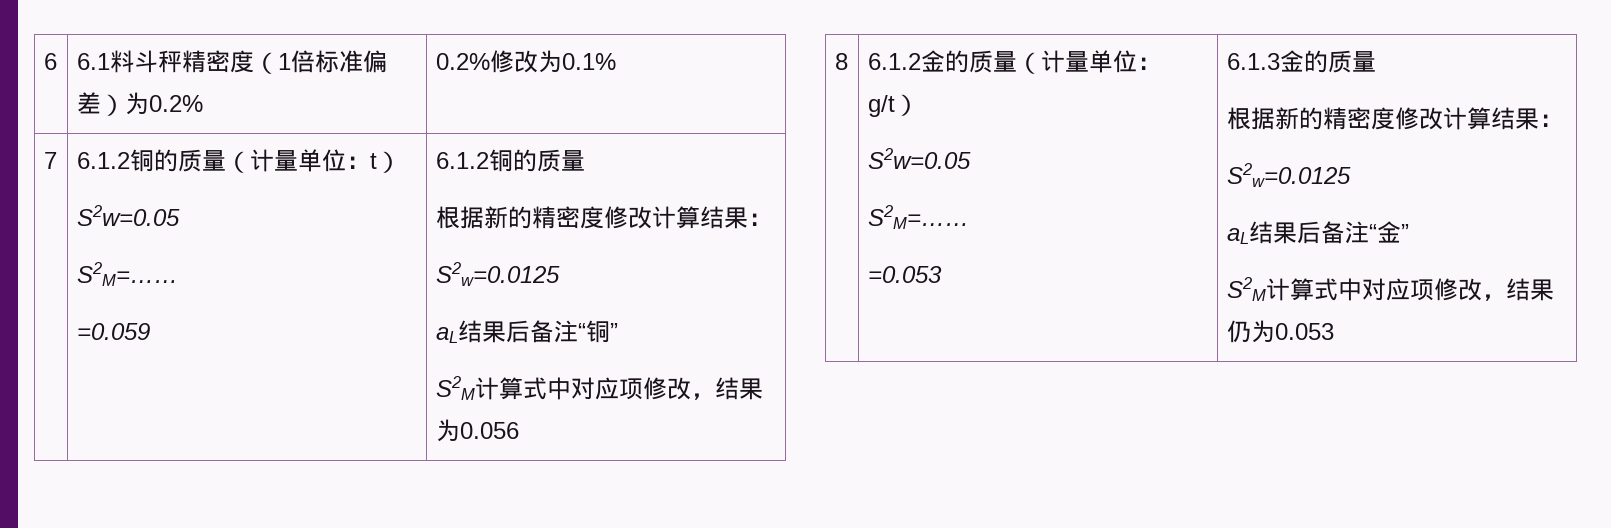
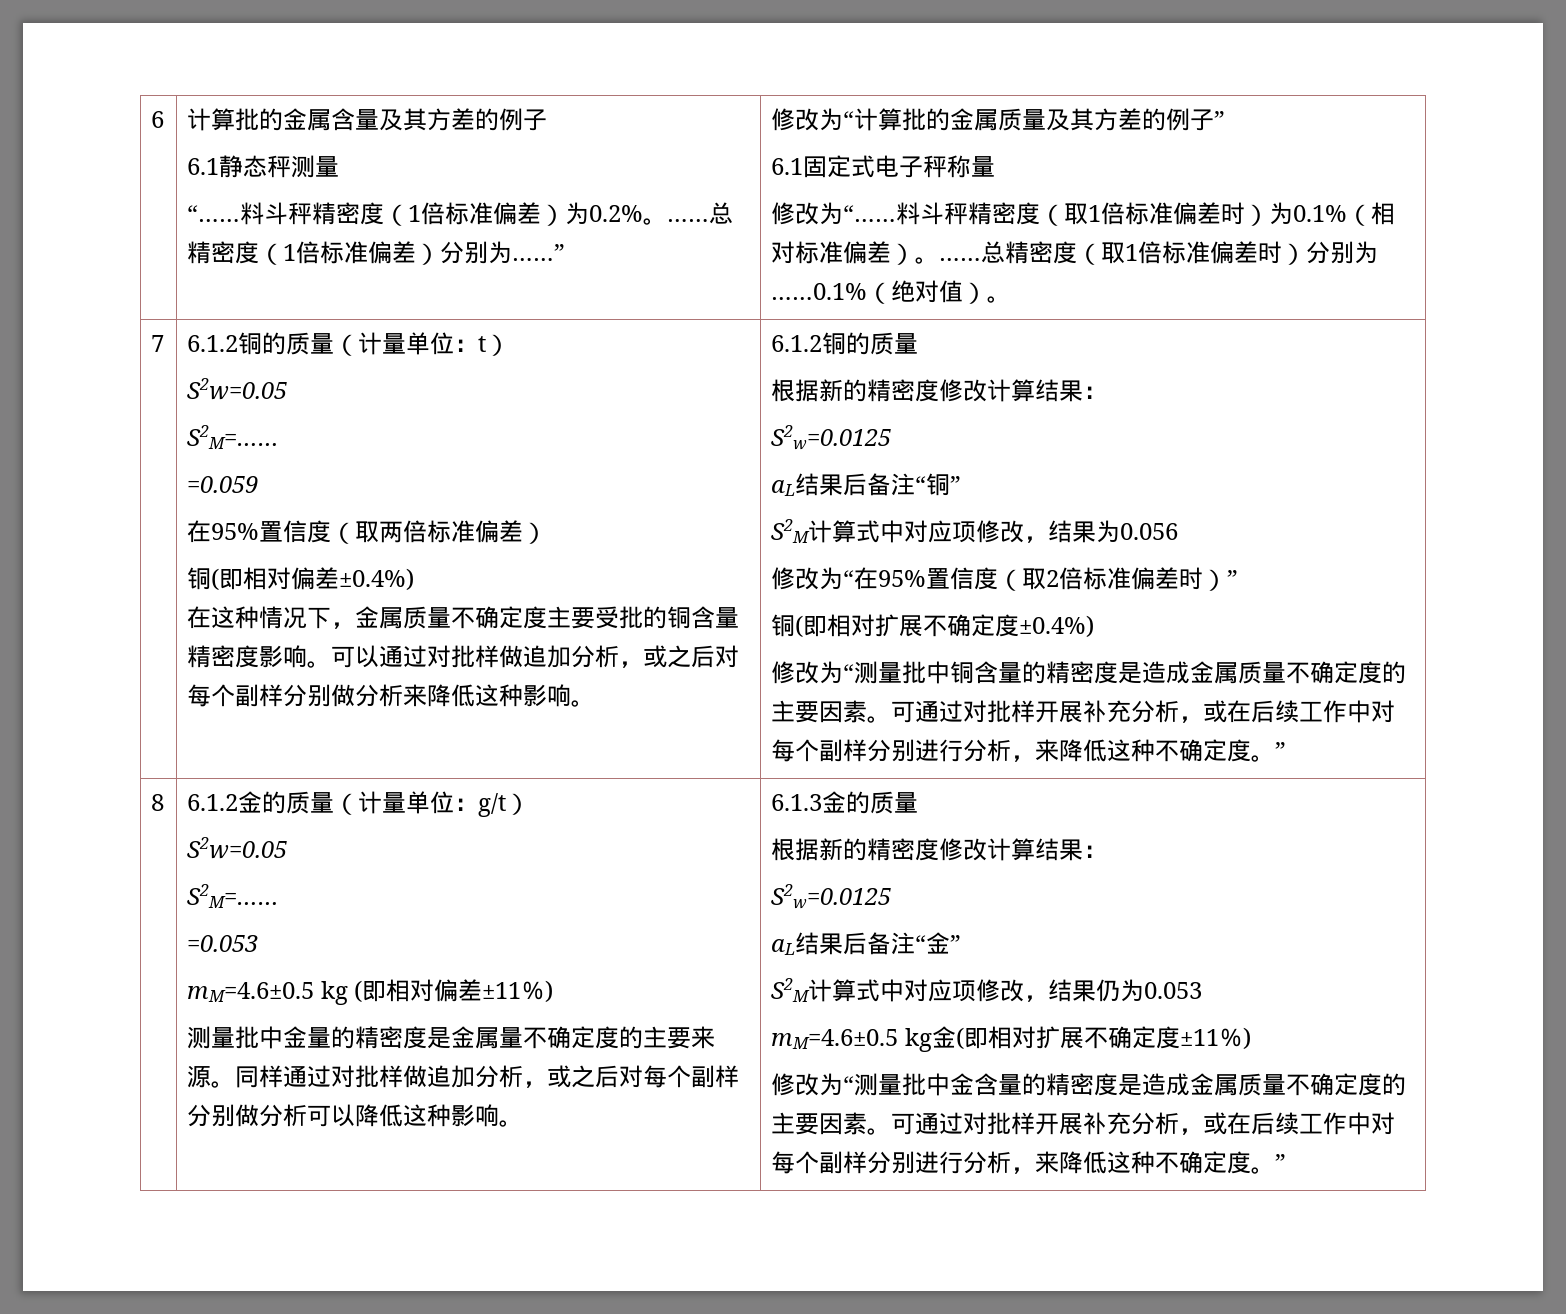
- 6.1料斗秤精密度（1倍标准偏差）为0.2% | 0.2%修改为0.1%
+ 计算批的金属含量及其方差的例子
+ 6.1静态秤测量
+ “……料斗秤精密度（1倍标准偏差）为0.2%。……总精密度（1倍标准偏差）分别为……” | 修改为“计算批的金属质量及其方差的例子”
+ 6.1固定式电子秤称量
+ 修改为“……料斗秤精密度（取1倍标准偏差时）为0.1%（相对标准偏差）。……总精密度（取1倍标准偏差时）分别为……0.1%（绝对值）。
+ 在95%置信度（取两倍标准偏差）
+ 铜(即相对偏差±0.4%)
+ 在这种情况下，金属质量不确定度主要受批的铜含量精密度影响。可以通过对批样做追加分析，或之后对每个副样分别做分析来降低这种影响。
+ 修改为“在95%置信度（取2倍标准偏差时）”
+ 铜(即相对扩展不确定度±0.4%)
+ 修改为“测量批中铜含量的精密度是造成金属质量不确定度的主要因素。可通过对批样开展补充分析，或在后续工作中对每个副样分别进行分析，来降低这种不确定度。”
+ mM=4.6±0.5 kg (即相对偏差±11％)
+ 测量批中金量的精密度是金属量不确定度的主要来源。同样通过对批样做追加分析，或之后对每个副样分别做分析可以降低这种影响。
+ mM=4.6±0.5 kg金(即相对扩展不确定度±11％)
+ 修改为“测量批中金含量的精密度是造成金属质量不确定度的主要因素。可通过对批样开展补充分析，或在后续工作中对每个副样分别进行分析，来降低这种不确定度。”

